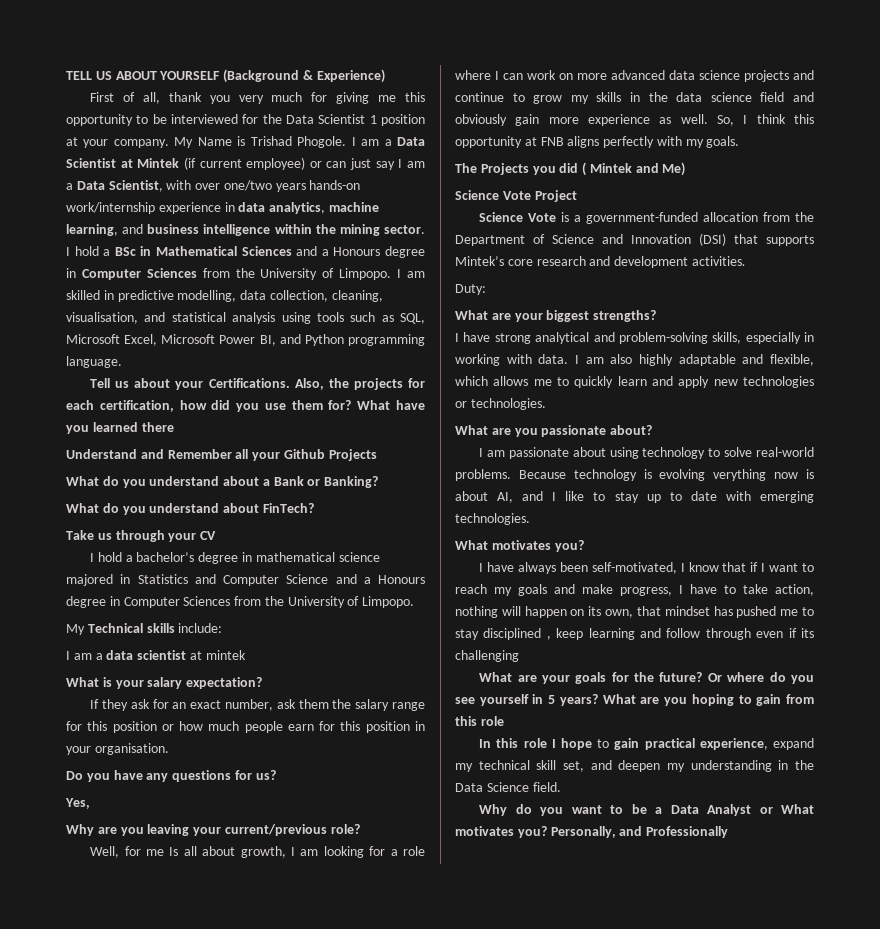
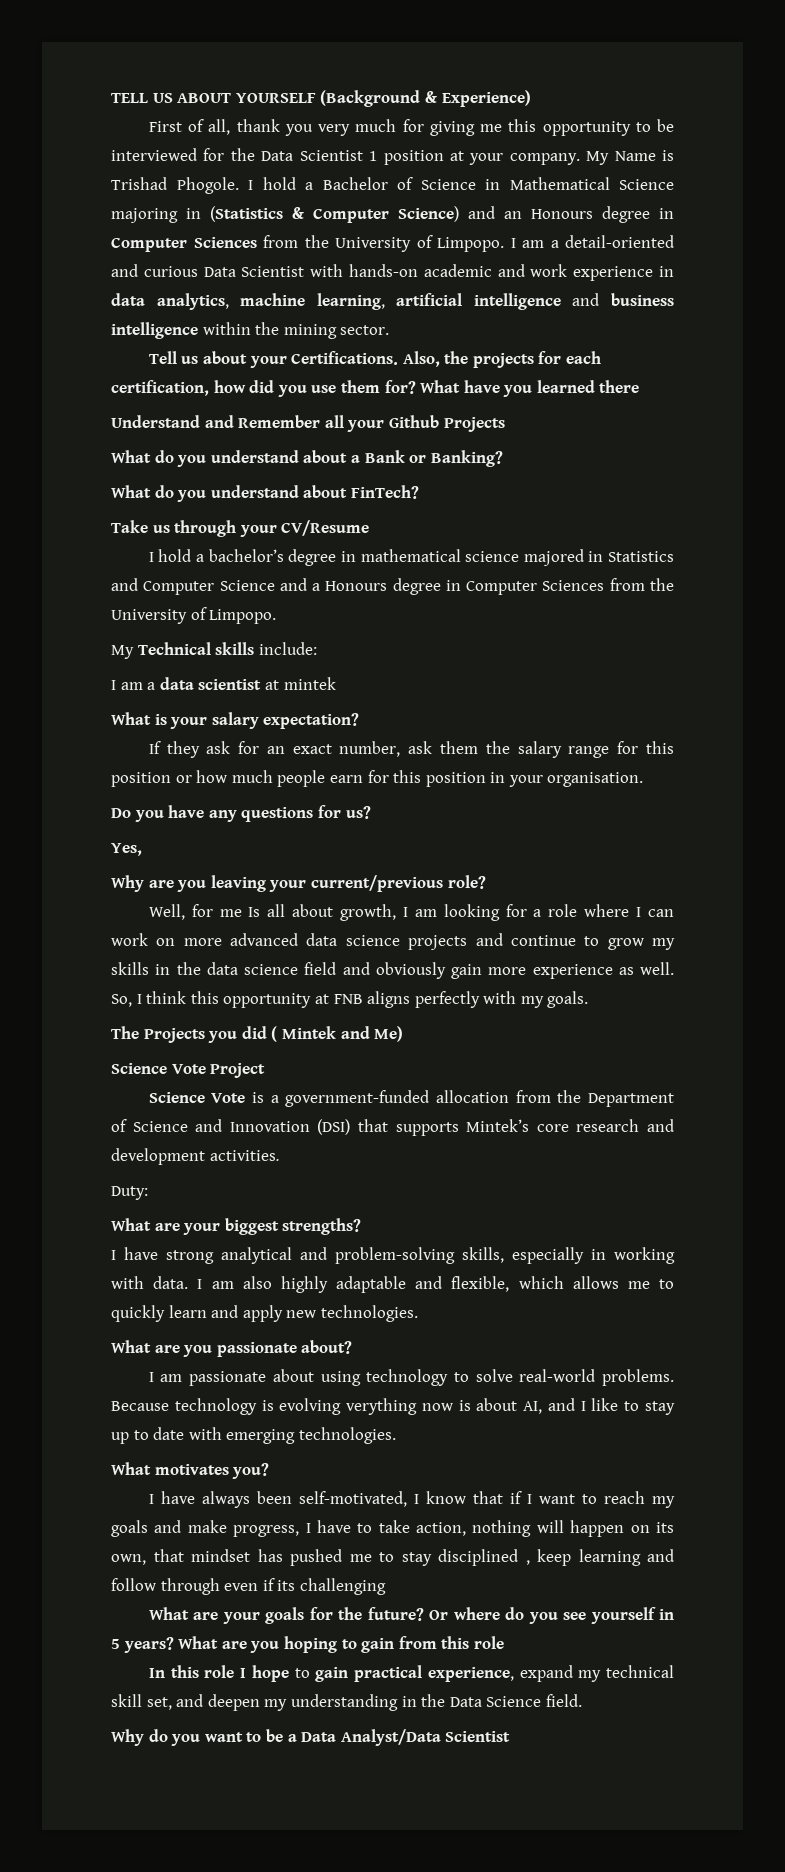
- I am a Data Scientist at Mintek (if current employee) or can just say I am a Data Scientist, with over one/two years hands-on work/internship experience in data analytics, machine learning, and business intelligence within the mining sector. I hold a BSc in Mathematical Sciences and a Honours degree in Computer Sciences from the University of Limpopo.
+ I hold a Bachelor of Science in Mathematical Science majoring in (Statistics & Computer Science) and an Honours degree in Computer Sciences from the University of Limpopo.
- I am skilled in predictive modelling, data collection, cleaning, visualisation, and statistical analysis using tools such as SQL, Microsoft Excel, Microsoft Power BI, and Python programming language.
+ I am a detail-oriented and curious Data Scientist with hands-on academic and work experience in data analytics, machine learning, artificial intelligence and business intelligence within the mining sector.
- Take us through your CV
+ Take us through your CV/Resume
- I am also highly adaptable and flexible, which allows me to quickly learn and apply new technologies or technologies.
+ I am also highly adaptable and flexible, which allows me to quickly learn and apply new technologies.
- Why do you want to be a Data Analyst or What motivates you? Personally, and Professionally
+ Why do you want to be a Data Analyst/Data Scientist

